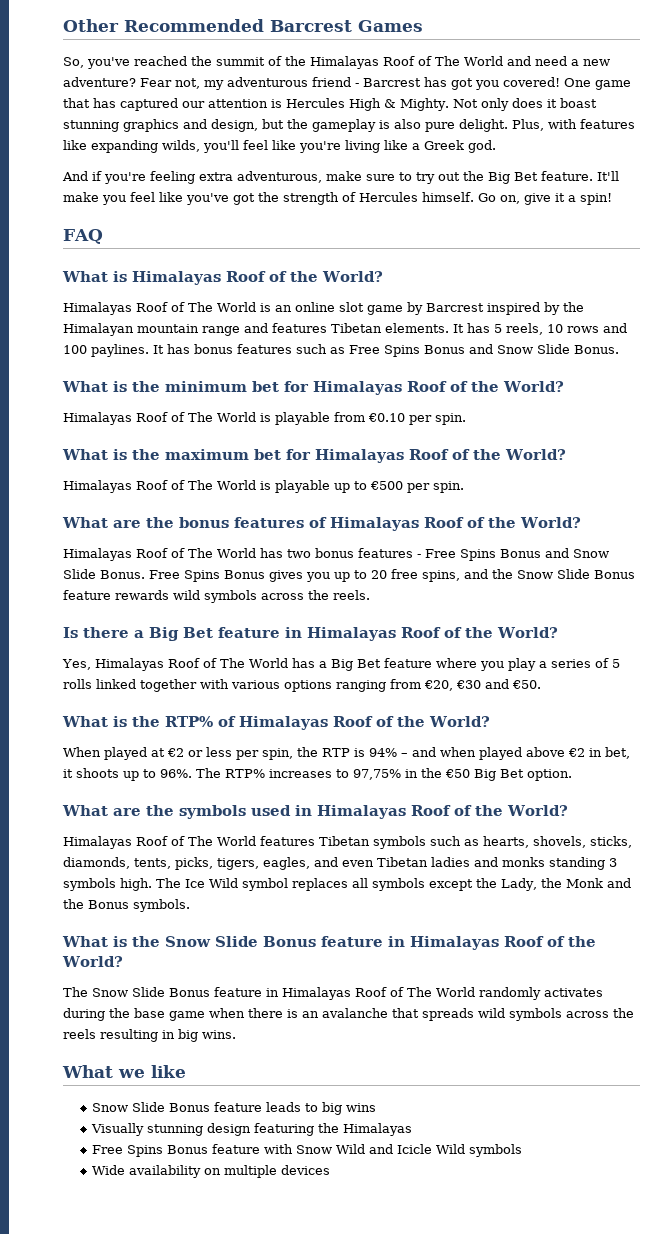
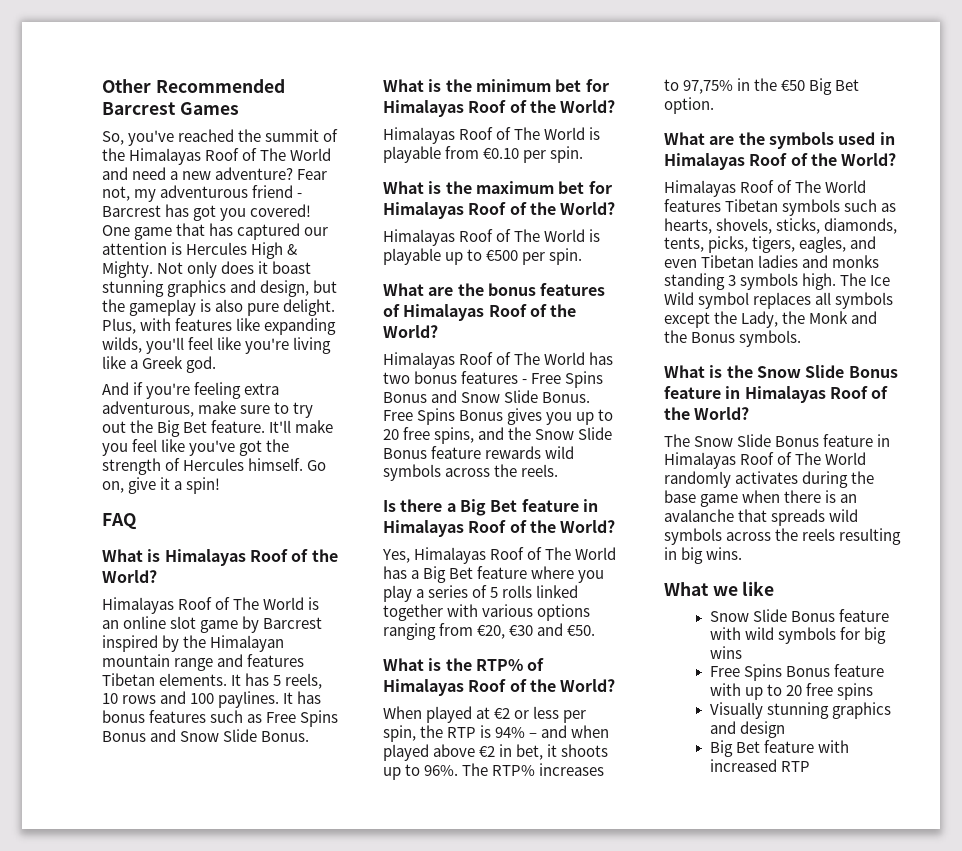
- Snow Slide Bonus feature leads to big wins
- Visually stunning design featuring the Himalayas
+ Snow Slide Bonus feature with wild symbols for big wins
- Free Spins Bonus feature with Snow Wild and Icicle Wild symbols
- Wide availability on multiple devices
+ Free Spins Bonus feature with up to 20 free spins
+ Visually stunning graphics and design
+ Big Bet feature with increased RTP

